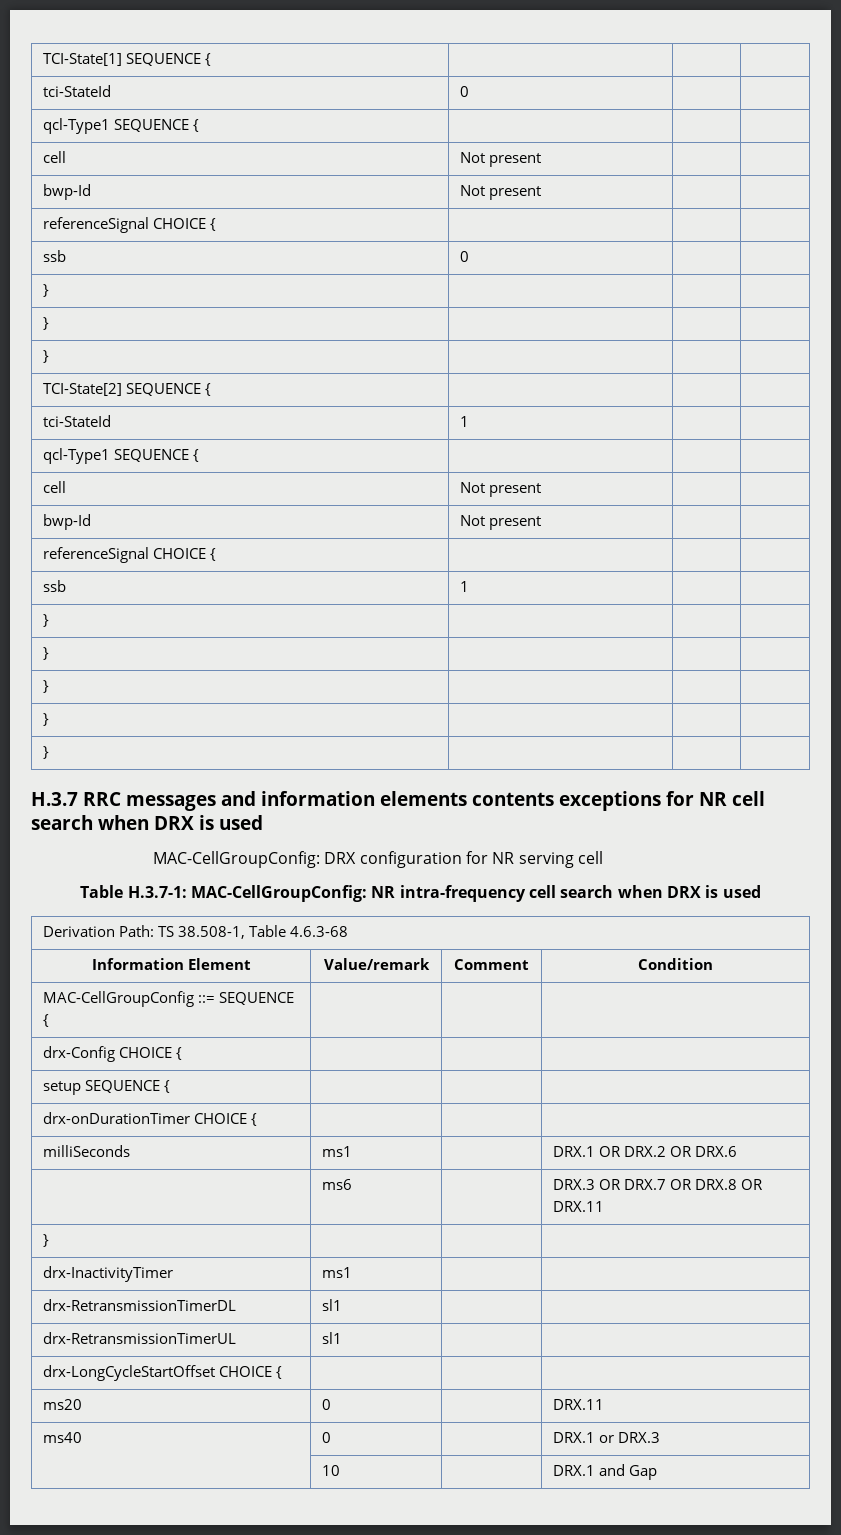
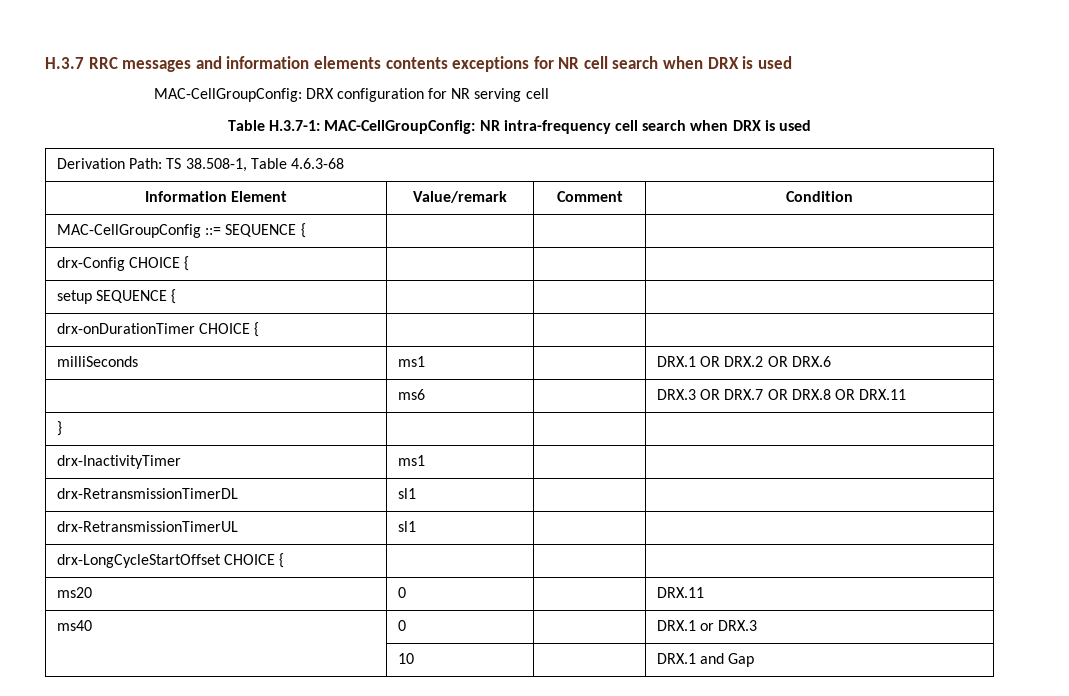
- TCI-State[1] SEQUENCE { | | |
- tci-StateId | 0 | |
- qcl-Type1 SEQUENCE { | | |
- cell | Not present | |
- bwp-Id | Not present | |
- referenceSignal CHOICE { | | |
- ssb | 0 | |
- } | | |
- } | | |
- } | | |
- TCI-State[2] SEQUENCE { | | |
- tci-StateId | 1 | |
- qcl-Type1 SEQUENCE { | | |
- cell | Not present | |
- bwp-Id | Not present | |
- referenceSignal CHOICE { | | |
- ssb | 1 | |
- } | | |
- } | | |
- } | | |
- } | | |
- } | | |

